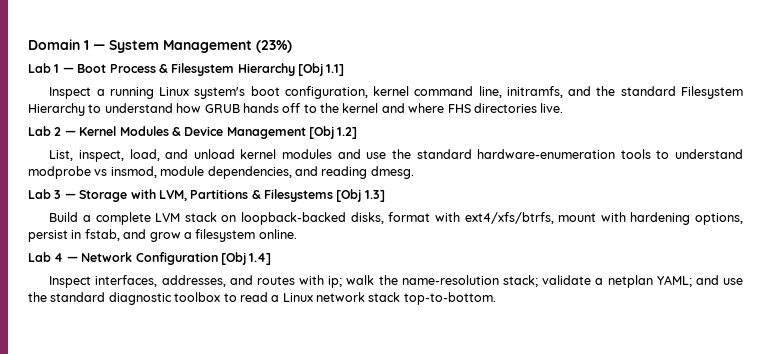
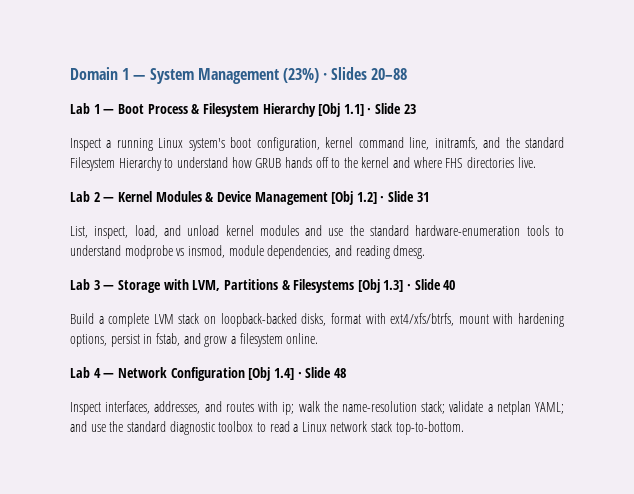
- Domain 1 — System Management (23%)
+ Domain 1 — System Management (23%) · Slides 20–88
- Lab 1 — Boot Process & Filesystem Hierarchy [Obj 1.1]
+ Lab 1 — Boot Process & Filesystem Hierarchy [Obj 1.1] · Slide 23
- Lab 2 — Kernel Modules & Device Management [Obj 1.2]
+ Lab 2 — Kernel Modules & Device Management [Obj 1.2] · Slide 31
- Lab 3 — Storage with LVM, Partitions & Filesystems [Obj 1.3]
+ Lab 3 — Storage with LVM, Partitions & Filesystems [Obj 1.3] · Slide 40
- Lab 4 — Network Configuration [Obj 1.4]
+ Lab 4 — Network Configuration [Obj 1.4] · Slide 48

